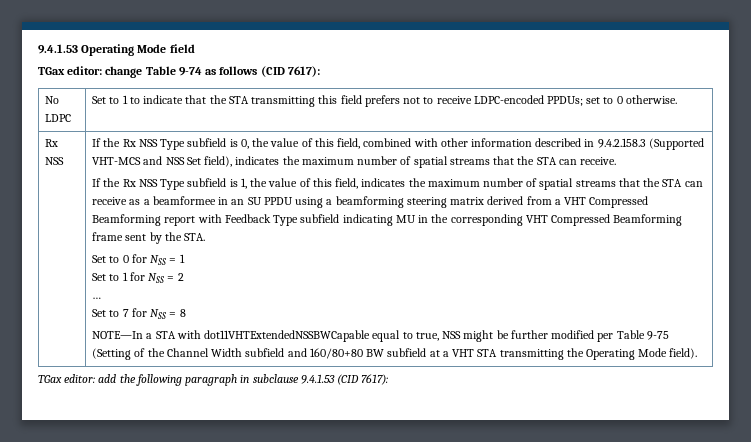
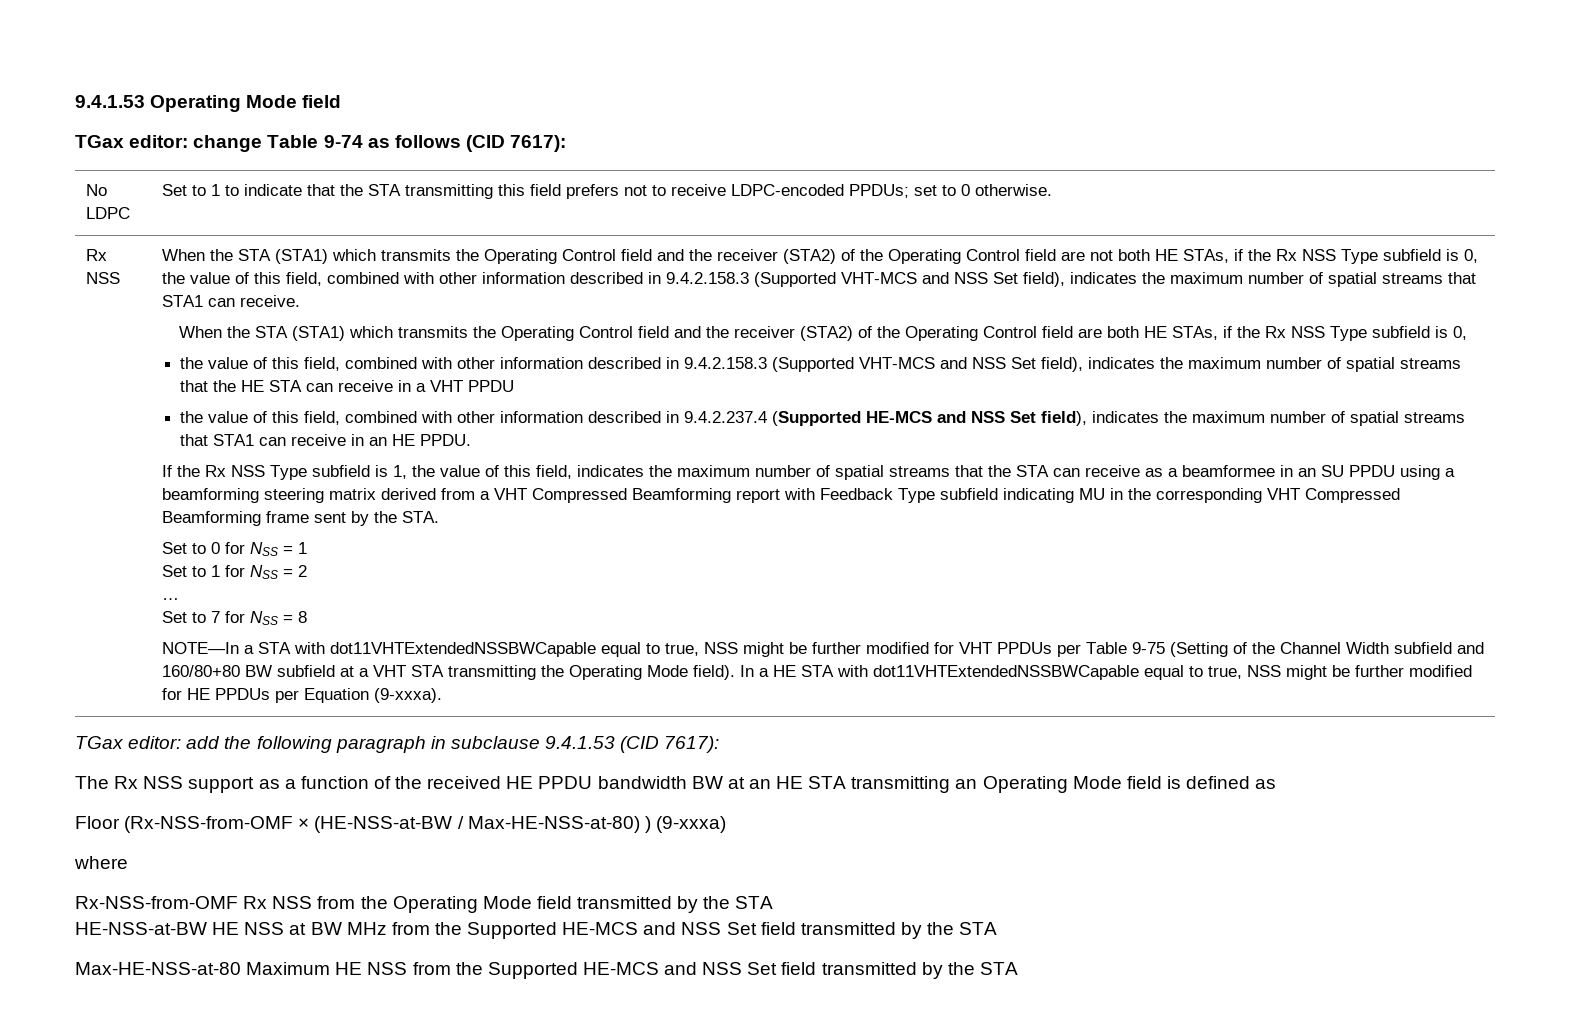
- If the Rx NSS Type subfield is 0, the value of this field, combined with other information described in 9.4.2.158.3 (Supported VHT-MCS and NSS Set field), indicates the maximum number of spatial streams that the STA can receive.
+ When the STA (STA1) which transmits the Operating Control field and the receiver (STA2) of the Operating Control field are not both HE STAs, if the Rx NSS Type subfield is 0, the value of this field, combined with other information described in 9.4.2.158.3 (Supported VHT-MCS and NSS Set field), indicates the maximum number of spatial streams that STA1 can receive.
+ When the STA (STA1) which transmits the Operating Control field and the receiver (STA2) of the Operating Control field are both HE STAs, if the Rx NSS Type subfield is 0,
+ the value of this field, combined with other information described in 9.4.2.158.3 (Supported VHT-MCS and NSS Set field), indicates the maximum number of spatial streams that the HE STA can receive in a VHT PPDU
+ the value of this field, combined with other information described in 9.4.2.237.4 (Supported HE-MCS and NSS Set field), indicates the maximum number of spatial streams that STA1 can receive in an HE PPDU.
- NOTE—In a STA with dot11VHTExtendedNSSBWCapable equal to true, NSS might be further modified per Table 9-75 (Setting of the Channel Width subfield and 160/80+80 BW subfield at a VHT STA transmitting the Operating Mode field).
+ NOTE—In a STA with dot11VHTExtendedNSSBWCapable equal to true, NSS might be further modified for VHT PPDUs per Table 9-75 (Setting of the Channel Width subfield and 160/80+80 BW subfield at a VHT STA transmitting the Operating Mode field). In a HE STA with dot11VHTExtendedNSSBWCapable equal to true, NSS might be further modified for HE PPDUs per Equation (9-xxxa).
+ The Rx NSS support as a function of the received HE PPDU bandwidth BW at an HE STA transmitting an Operating Mode field is defined as
+ Floor (Rx-NSS-from-OMF × (HE-NSS-at-BW / Max-HE-NSS-at-80) ) (9-xxxa)
+ where
+ Rx-NSS-from-OMF Rx NSS from the Operating Mode field transmitted by the STA
+ HE-NSS-at-BW HE NSS at BW MHz from the Supported HE-MCS and NSS Set field transmitted by the STA
+ Max-HE-NSS-at-80 Maximum HE NSS from the Supported HE-MCS and NSS Set field transmitted by the STA

